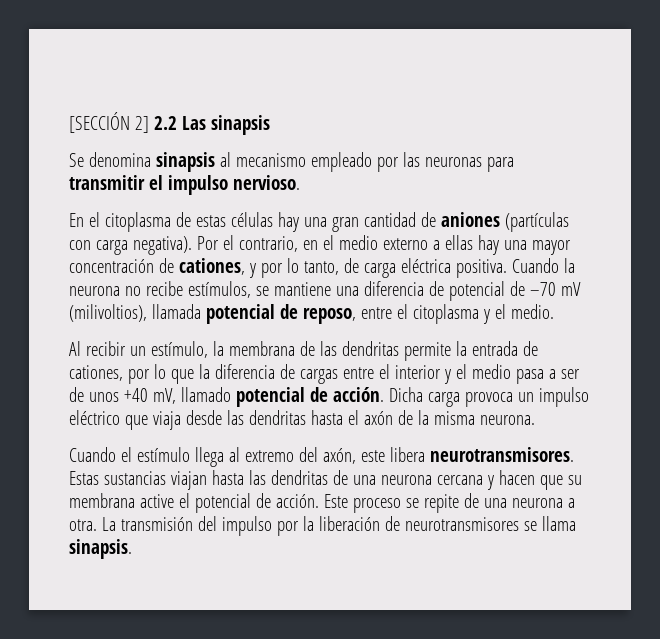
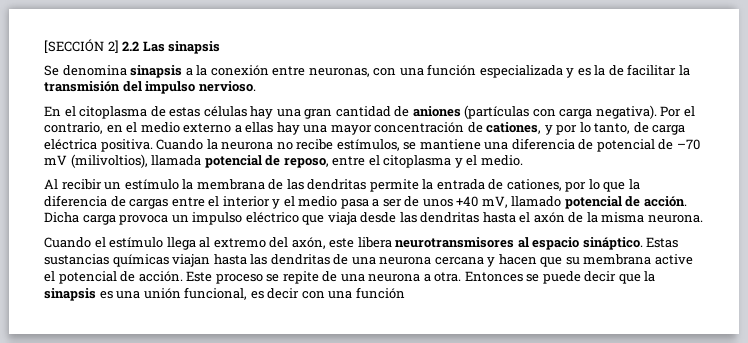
- Se denomina sinapsis al mecanismo empleado por las neuronas para transmitir el impulso nervioso.
+ Se denomina sinapsis a la conexión entre neuronas, con una función especializada y es la de facilitar la transmisión del impulso nervioso.
- Al recibir un estímulo, la membrana de las dendritas permite la entrada de cationes, por lo que la diferencia de cargas entre el interior y el medio pasa a ser de unos +40 mV, llamado potencial de acción.
+ Al recibir un estímulo la membrana de las dendritas permite la entrada de cationes, por lo que la diferencia de cargas entre el interior y el medio pasa a ser de unos +40 mV, llamado potencial de acción.
- Cuando el estímulo llega al extremo del axón, este libera neurotransmisores.
+ Cuando el estímulo llega al extremo del axón, este libera neurotransmisores al espacio sináptico.
- Estas sustancias viajan hasta las dendritas de una neurona cercana y hacen que su membrana active el potencial de acción.
+ Estas sustancias químicas viajan hasta las dendritas de una neurona cercana y hacen que su membrana active el potencial de acción.
- La transmisión del impulso por la liberación de neurotransmisores se llama sinapsis.
+ Entonces se puede decir que la sinapsis es una unión funcional, es decir con una función

